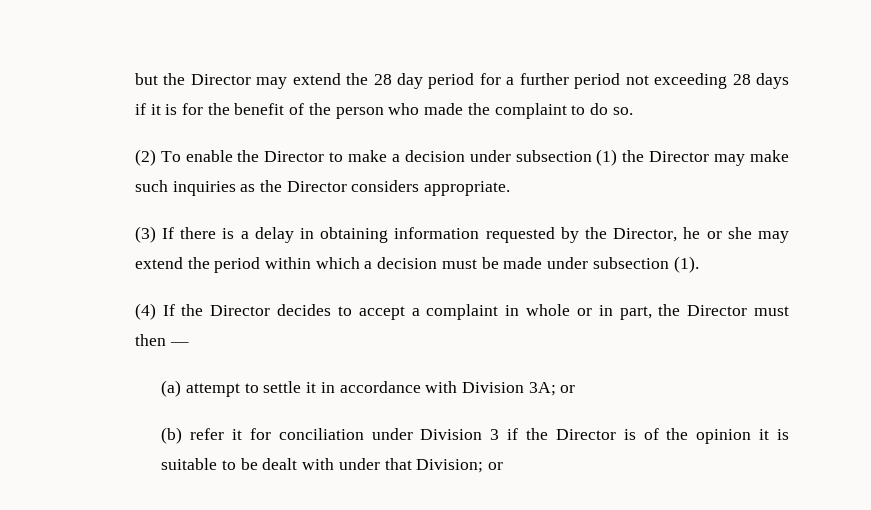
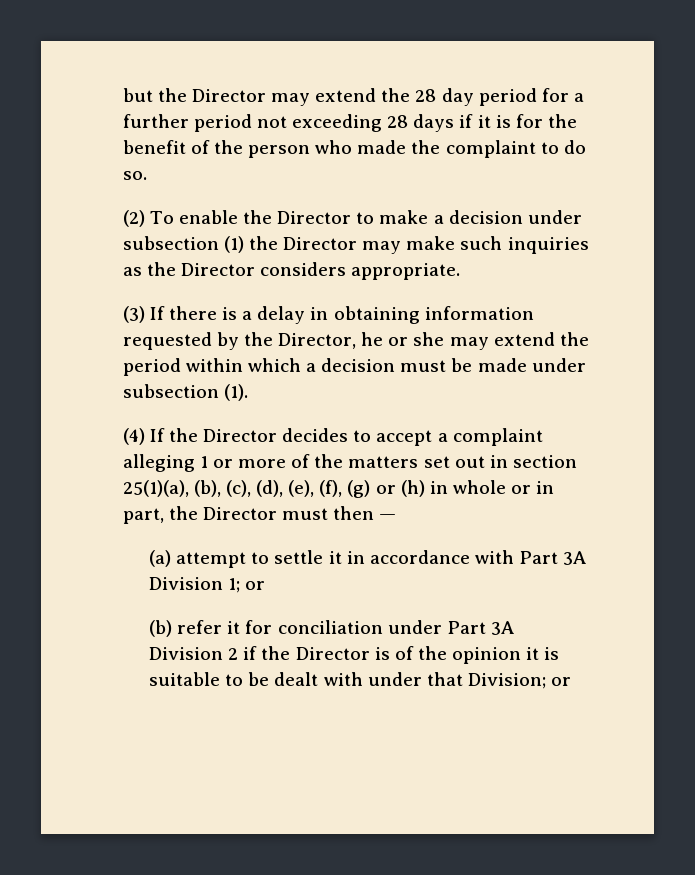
- (4) If the Director decides to accept a complaint in whole or in part, the Director must then —
+ (4) If the Director decides to accept a complaint alleging 1 or more of the matters set out in section 25(1)(a), (b), (c), (d), (e), (f), (g) or (h) in whole or in part, the Director must then —
- (a) attempt to settle it in accordance with Division 3A; or
+ (a) attempt to settle it in accordance with Part 3A Division 1; or
- (b) refer it for conciliation under Division 3 if the Director is of the opinion it is suitable to be dealt with under that Division; or
+ (b) refer it for conciliation under Part 3A Division 2 if the Director is of the opinion it is suitable to be dealt with under that Division; or

